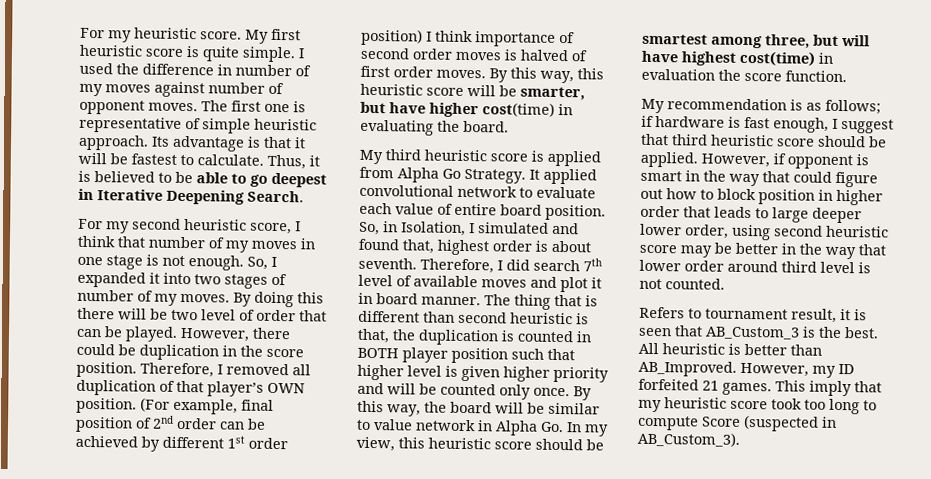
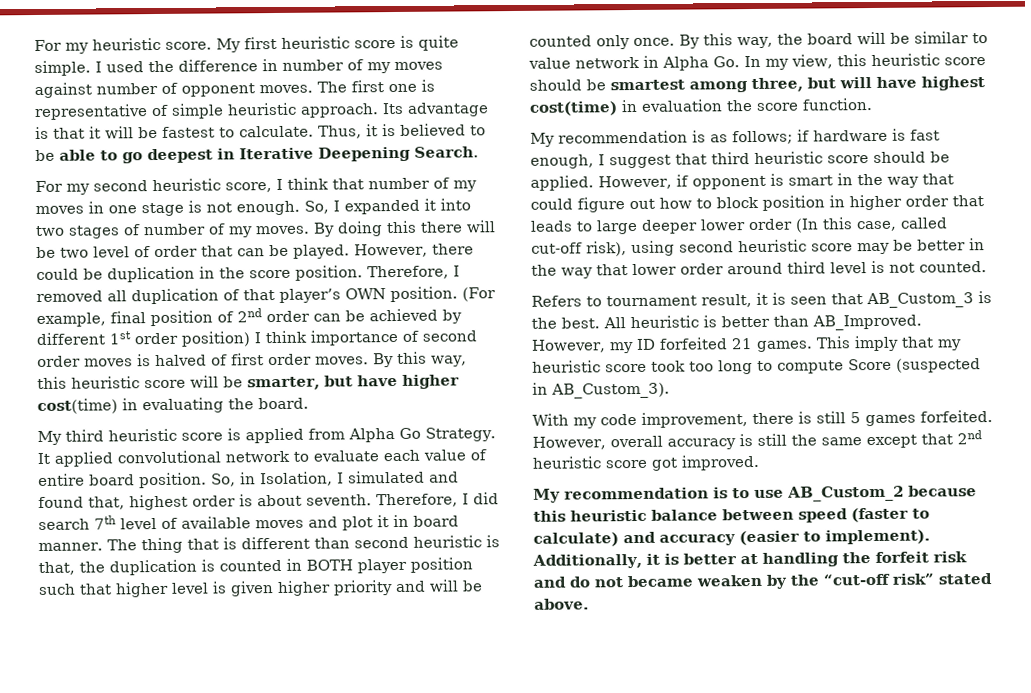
- However, if opponent is smart in the way that could figure out how to block position in higher order that leads to large deeper lower order, using second heuristic score may be better in the way that lower order around third level is not counted.
+ However, if opponent is smart in the way that could figure out how to block position in higher order that leads to large deeper lower order (In this case, called cut-off risk), using second heuristic score may be better in the way that lower order around third level is not counted.
+ With my code improvement, there is still 5 games forfeited. However, overall accuracy is still the same except that 2nd heuristic score got improved.
+ My recommendation is to use AB_Custom_2 because this heuristic balance between speed (faster to calculate) and accuracy (easier to implement). Additionally, it is better at handling the forfeit risk and do not became weaken by the “cut-off risk” stated above.

